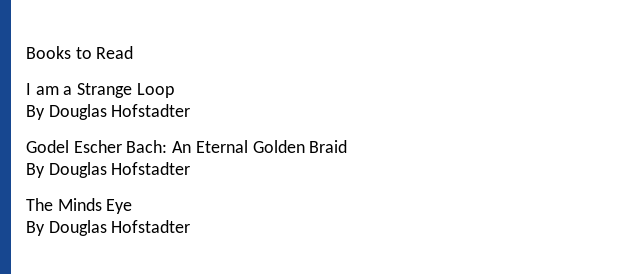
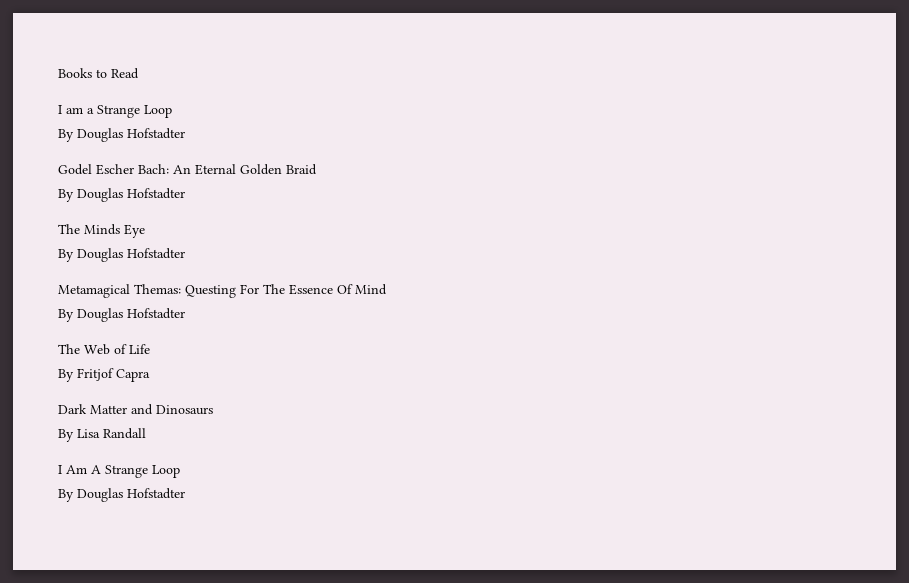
+ Metamagical Themas: Questing For The Essence Of Mind
+ By Douglas Hofstadter
+ The Web of Life
+ By Fritjof Capra
+ Dark Matter and Dinosaurs
+ By Lisa Randall
+ I Am A Strange Loop
+ By Douglas Hofstadter

